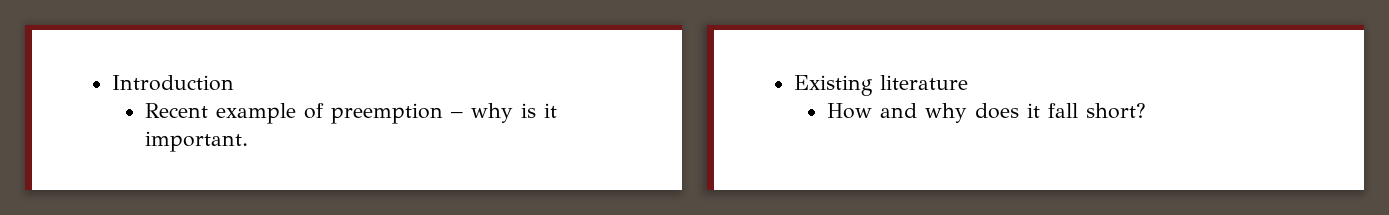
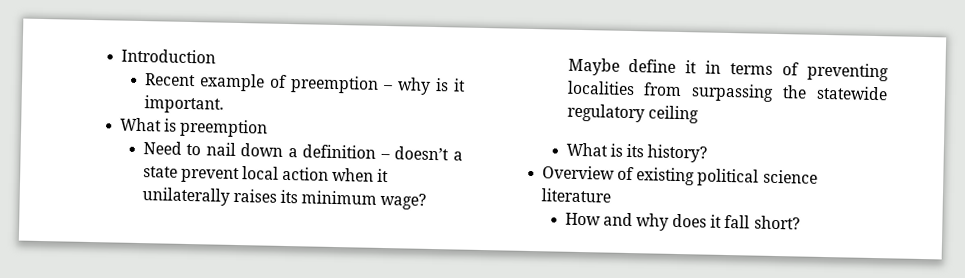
- Existing literature
+ What is preemption
+ Need to nail down a definition – doesn’t a state prevent local action when it unilaterally raises its minimum wage? Maybe define it in terms of preventing localities from surpassing the statewide regulatory ceiling
+ What is its history?
+ Overview of existing political science literature

